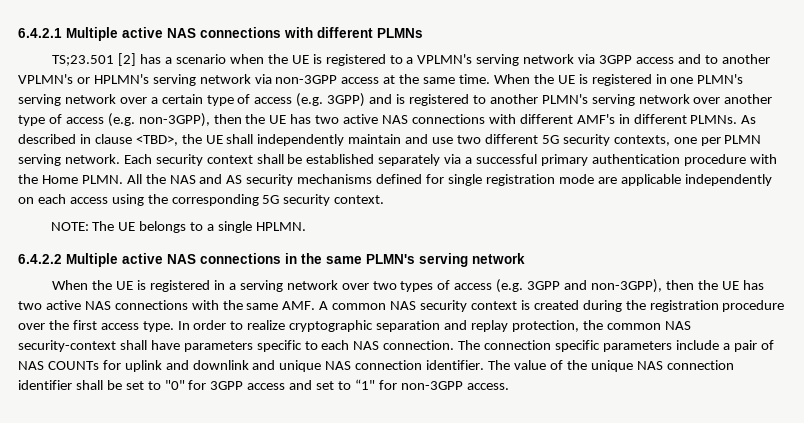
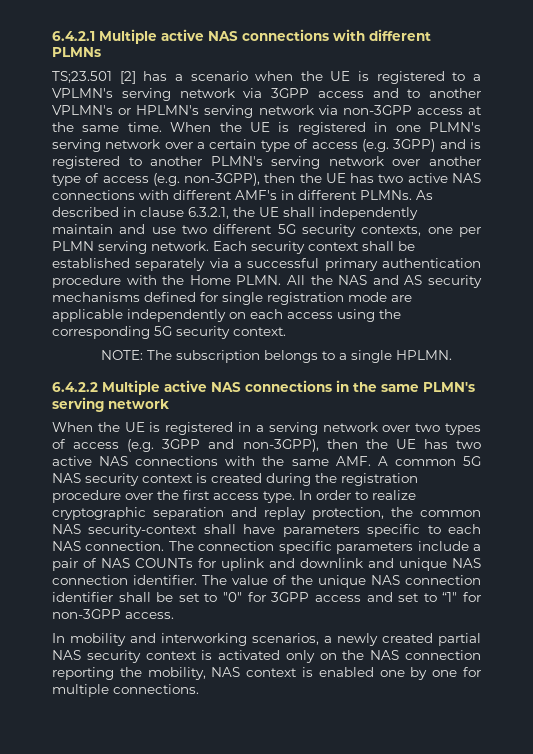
- As described in clause <TBD>, the UE shall independently maintain and use two different 5G security contexts, one per PLMN serving network.
+ As described in clause 6.3.2.1, the UE shall independently maintain and use two different 5G security contexts, one per PLMN serving network.
- NOTE: The UE belongs to a single HPLMN.
+ NOTE: The subscription belongs to a single HPLMN.
- When the UE is registered in a serving network over two types of access (e.g. 3GPP and non-3GPP), then the UE has two active NAS connections with the same AMF. A common NAS security context is created during the registration procedure over the first access type.
+ When the UE is registered in a serving network over two types of access (e.g. 3GPP and non-3GPP), then the UE has two active NAS connections with the same AMF. A common 5G NAS security context is created during the registration procedure over the first access type.
+ In mobility and interworking scenarios, a newly created partial NAS security context is activated only on the NAS connection reporting the mobility, NAS context is enabled one by one for multiple connections.

